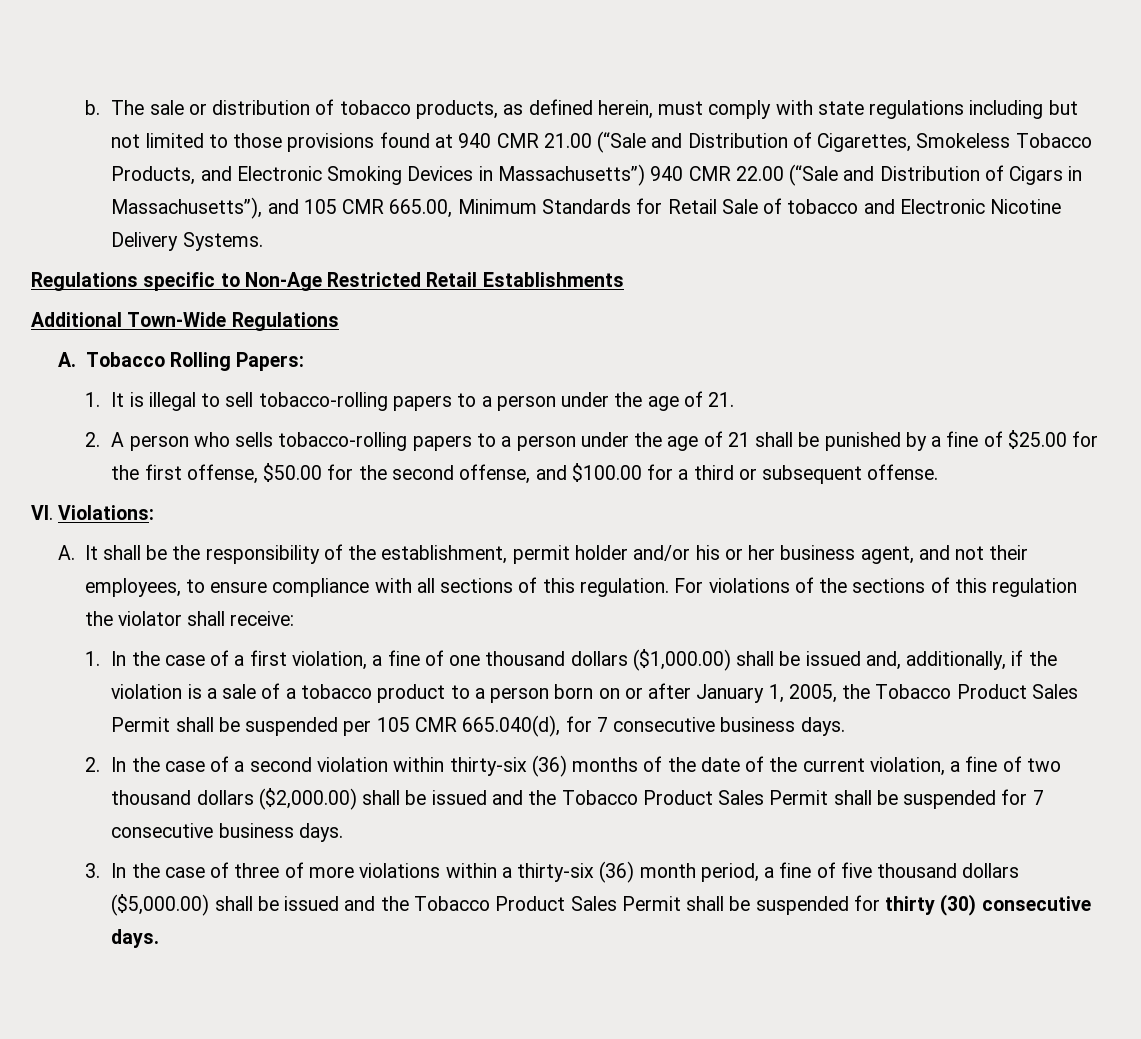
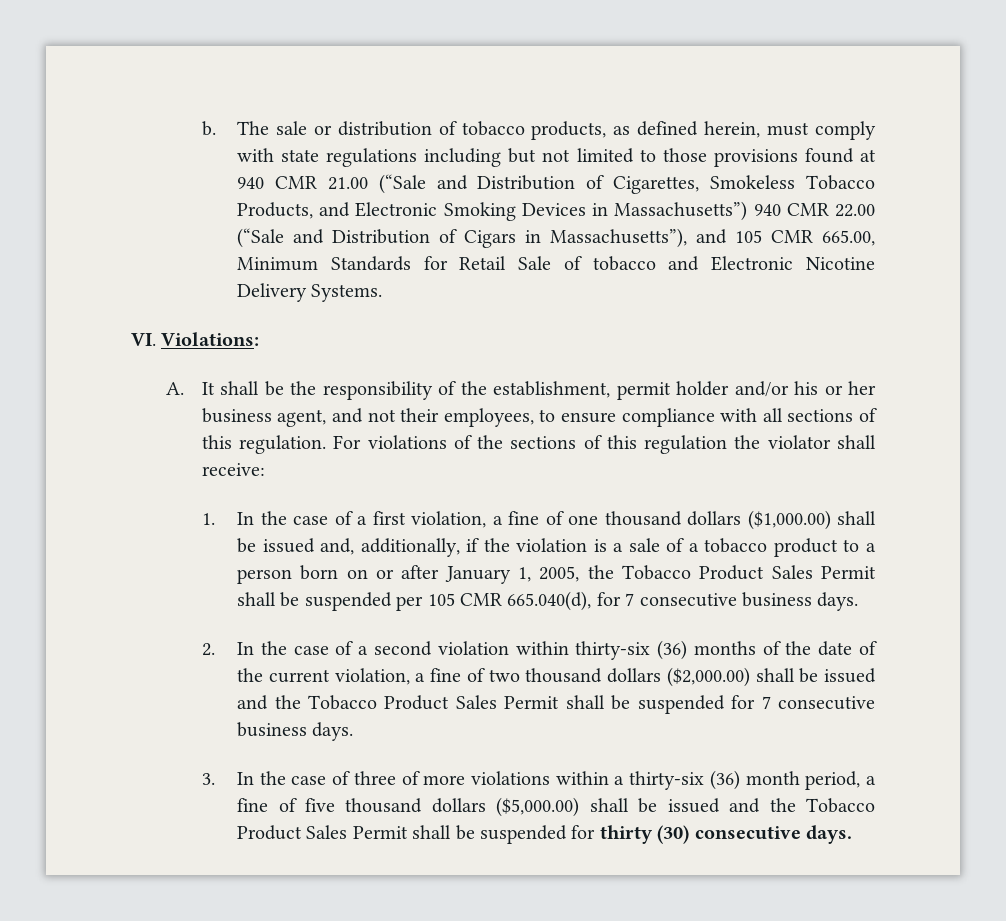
- Regulations specific to Non-Age Restricted Retail Establishments
- Additional Town-Wide Regulations
- A. Tobacco Rolling Papers:
- 1. It is illegal to sell tobacco-rolling papers to a person under the age of 21.
- 2. A person who sells tobacco-rolling papers to a person under the age of 21 shall be punished by a fine of $25.00 for the first offense, $50.00 for the second offense, and $100.00 for a third or subsequent offense.

